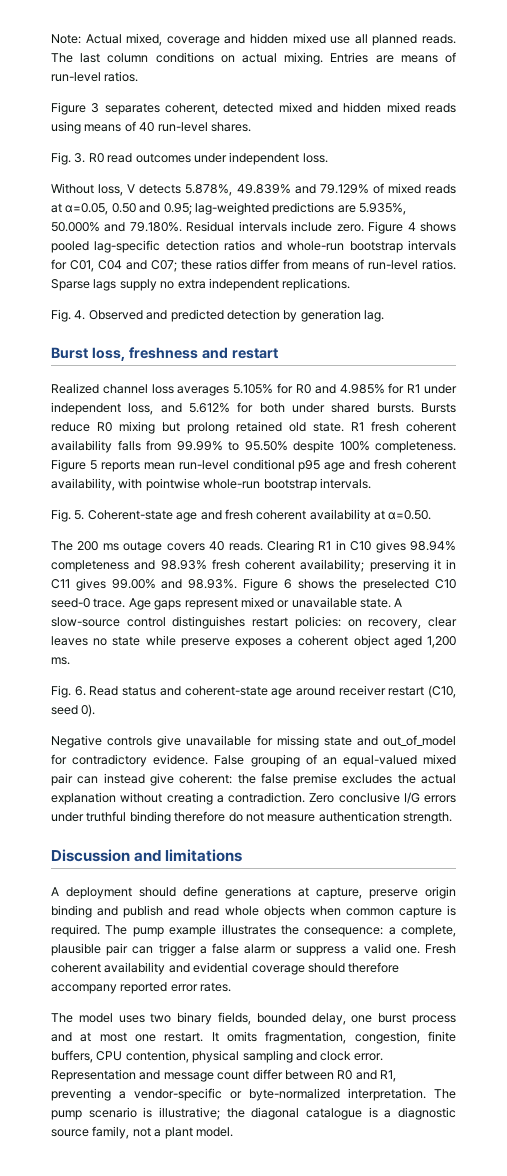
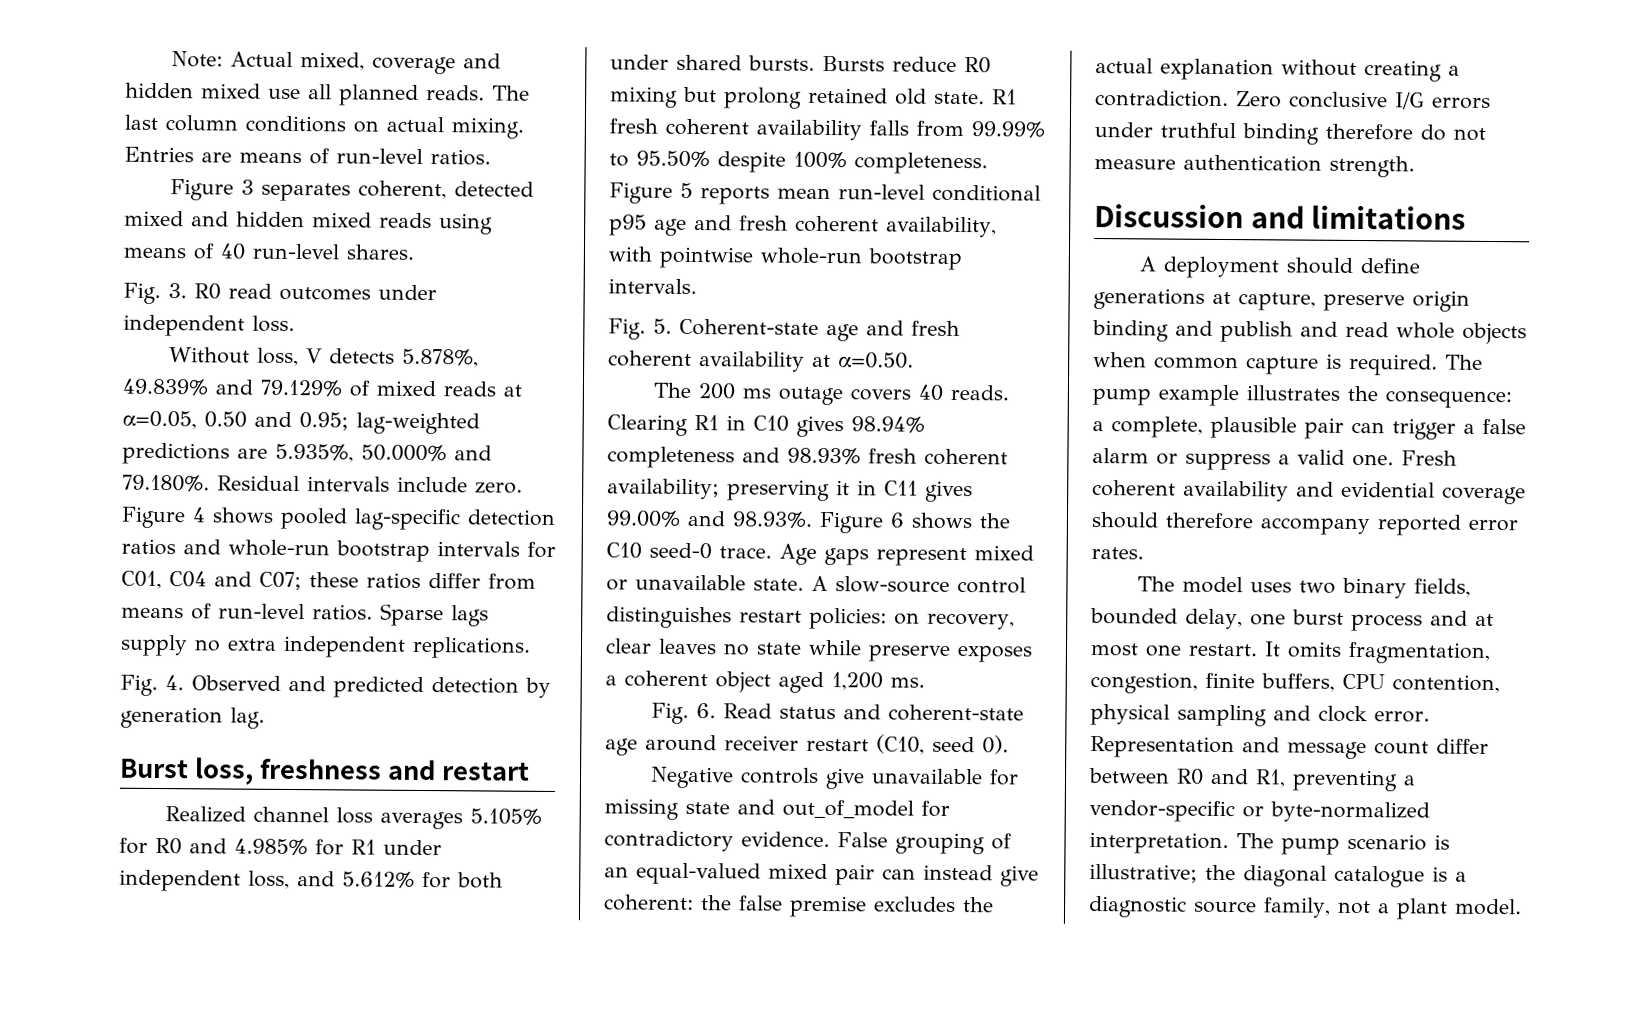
- Clearing R1 in C10 gives 98.94% completeness and 98.93% fresh coherent availability; preserving it in C11 gives 99.00% and 98.93%. Figure 6 shows the preselected C10 seed-0 trace.
+ Clearing R1 in C10 gives 98.94% completeness and 98.93% fresh coherent availability; preserving it in C11 gives 99.00% and 98.93%. Figure 6 shows the C10 seed-0 trace.

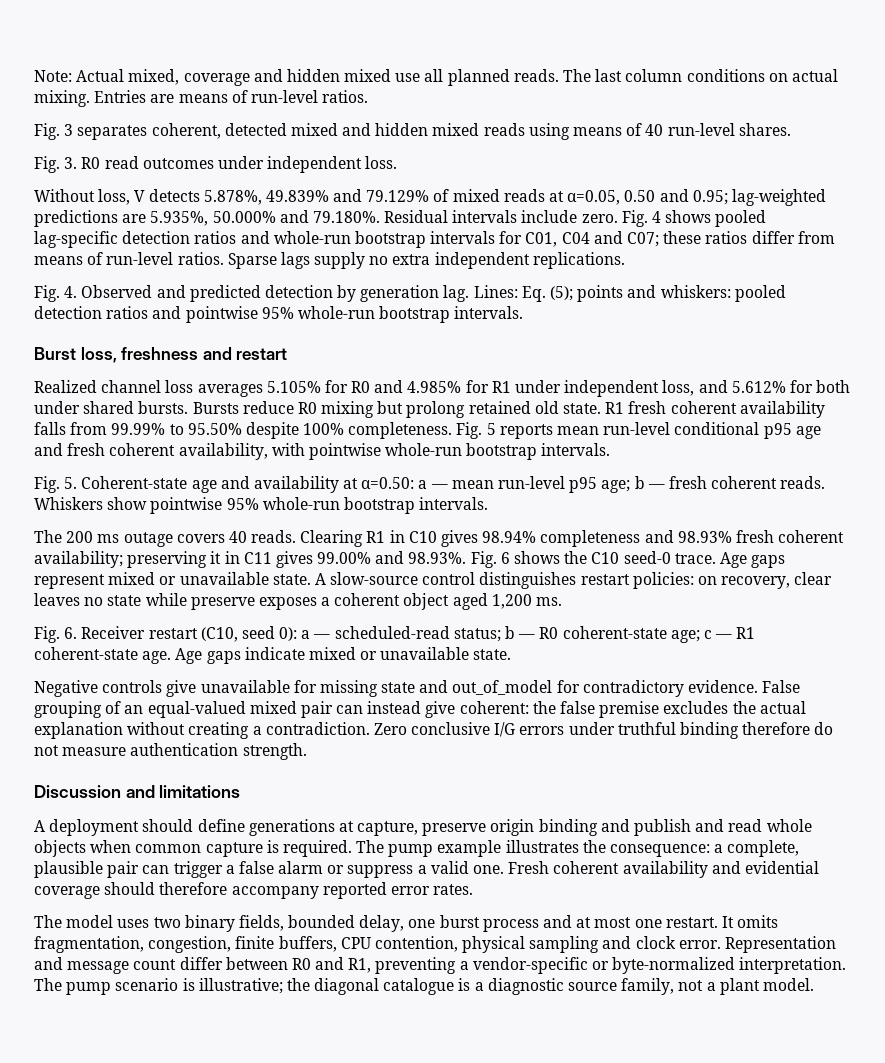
- Figure 3 separates coherent, detected mixed and hidden mixed reads using means of 40 run-level shares.
+ Fig. 3 separates coherent, detected mixed and hidden mixed reads using means of 40 run-level shares.
- Figure 4 shows pooled lag-specific detection ratios and whole-run bootstrap intervals for C01, C04 and C07; these ratios differ from means of run-level ratios.
+ Fig. 4 shows pooled lag-specific detection ratios and whole-run bootstrap intervals for C01, C04 and C07; these ratios differ from means of run-level ratios.
+ Lines: Eq. (5); points and whiskers: pooled detection ratios and pointwise 95% whole-run bootstrap intervals.
- Figure 5 reports mean run-level conditional p95 age and fresh coherent availability, with pointwise whole-run bootstrap intervals.
+ Fig. 5 reports mean run-level conditional p95 age and fresh coherent availability, with pointwise whole-run bootstrap intervals.
- Fig. 5. Coherent-state age and fresh coherent availability at α=0.50.
+ Fig. 5. Coherent-state age and availability at α=0.50: a — mean run-level p95 age; b — fresh coherent reads. Whiskers show pointwise 95% whole-run bootstrap intervals.
- Clearing R1 in C10 gives 98.94% completeness and 98.93% fresh coherent availability; preserving it in C11 gives 99.00% and 98.93%. Figure 6 shows the C10 seed-0 trace.
+ Clearing R1 in C10 gives 98.94% completeness and 98.93% fresh coherent availability; preserving it in C11 gives 99.00% and 98.93%. Fig. 6 shows the C10 seed-0 trace.
- Fig. 6. Read status and coherent-state age around receiver restart (C10, seed 0).
+ Fig. 6. Receiver restart (C10, seed 0): a — scheduled-read status; b — R0 coherent-state age; c — R1 coherent-state age. Age gaps indicate mixed or unavailable state.

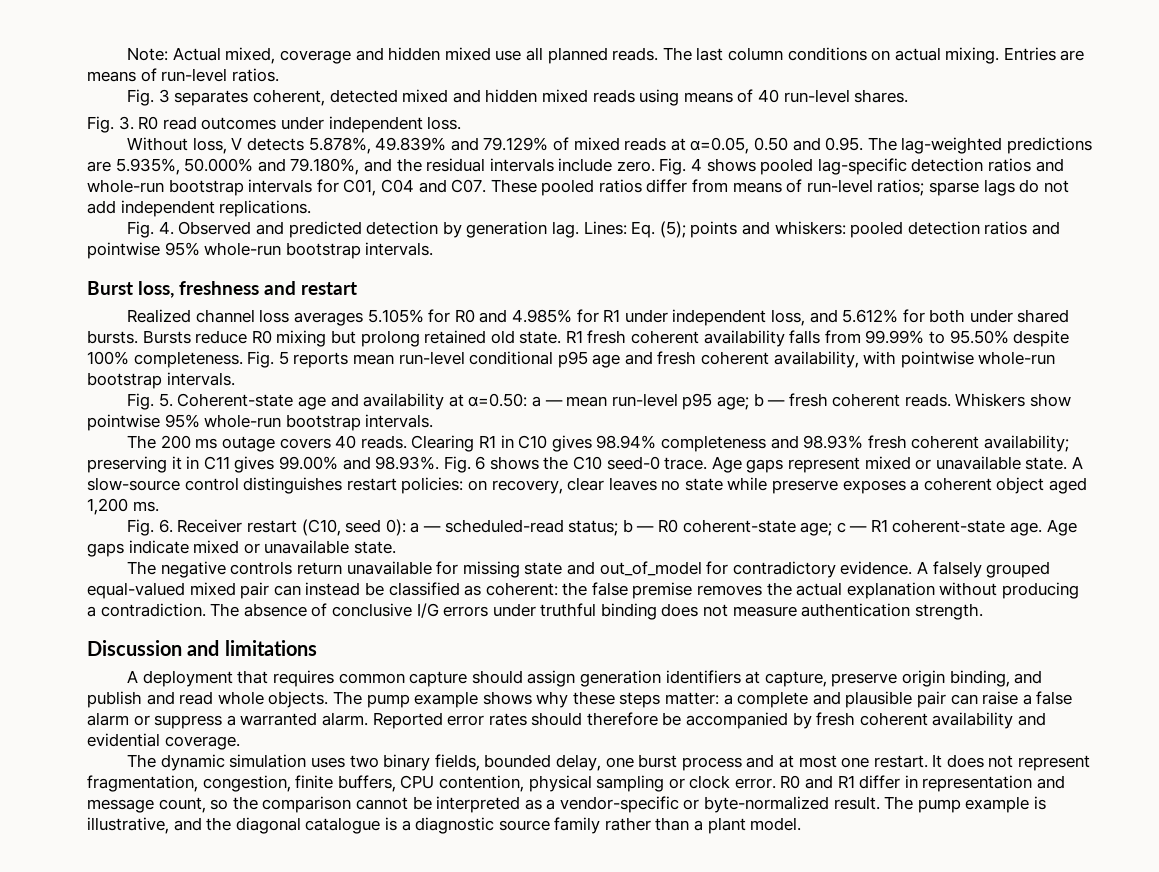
- Without loss, V detects 5.878%, 49.839% and 79.129% of mixed reads at α=0.05, 0.50 and 0.95; lag-weighted predictions are 5.935%, 50.000% and 79.180%. Residual intervals include zero.
+ Without loss, V detects 5.878%, 49.839% and 79.129% of mixed reads at α=0.05, 0.50 and 0.95. The lag-weighted predictions are 5.935%, 50.000% and 79.180%, and the residual intervals include zero.
- Fig. 4 shows pooled lag-specific detection ratios and whole-run bootstrap intervals for C01, C04 and C07; these ratios differ from means of run-level ratios. Sparse lags supply no extra independent replications.
+ Fig. 4 shows pooled lag-specific detection ratios and whole-run bootstrap intervals for C01, C04 and C07. These pooled ratios differ from means of run-level ratios; sparse lags do not add independent replications.
- Negative controls give unavailable for missing state and out_of_model for contradictory evidence.
+ The negative controls return unavailable for missing state and out_of_model for contradictory evidence.
- False grouping of an equal-valued mixed pair can instead give coherent: the false premise excludes the actual explanation without creating a contradiction.
+ A falsely grouped equal-valued mixed pair can instead be classified as coherent: the false premise removes the actual explanation without producing a contradiction.
- Zero conclusive I/G errors under truthful binding therefore do not measure authentication strength.
+ The absence of conclusive I/G errors under truthful binding does not measure authentication strength.
- A deployment should define generations at capture, preserve origin binding and publish and read whole objects when common capture is required. The pump example illustrates the consequence: a complete, plausible pair can trigger a false alarm or suppress a valid one. Fresh coherent availability and evidential coverage should therefore accompany reported error rates.
- The model uses two binary fields, bounded delay, one burst process and at most one restart.
+ A deployment that requires common capture should assign generation identifiers at capture, preserve origin binding, and publish and read whole objects. The pump example shows why these steps matter: a complete and plausible pair can raise a false alarm or suppress a warranted alarm. Reported error rates should therefore be accompanied by fresh coherent availability and evidential coverage.
+ The dynamic simulation uses two binary fields, bounded delay, one burst process and at most one restart.
- It omits fragmentation, congestion, finite buffers, CPU contention, physical sampling and clock error.
+ It does not represent fragmentation, congestion, finite buffers, CPU contention, physical sampling or clock error.
- Representation and message count differ between R0 and R1, preventing a vendor-specific or byte-normalized interpretation. The pump scenario is illustrative; the diagonal catalogue is a diagnostic source family, not a plant model.
+ R0 and R1 differ in representation and message count, so the comparison cannot be interpreted as a vendor-specific or byte-normalized result. The pump example is illustrative, and the diagonal catalogue is a diagnostic source family rather than a plant model.

